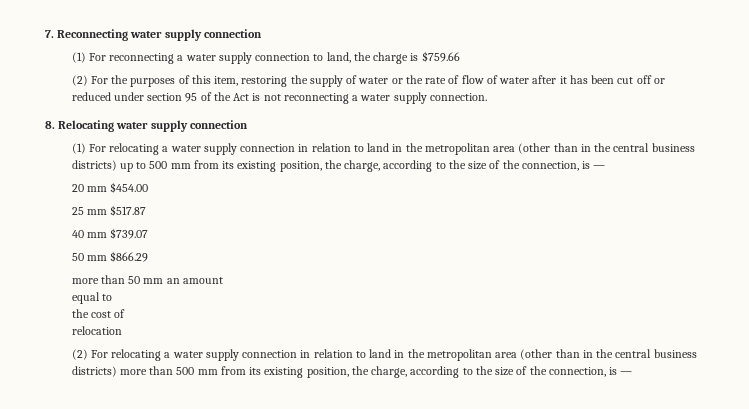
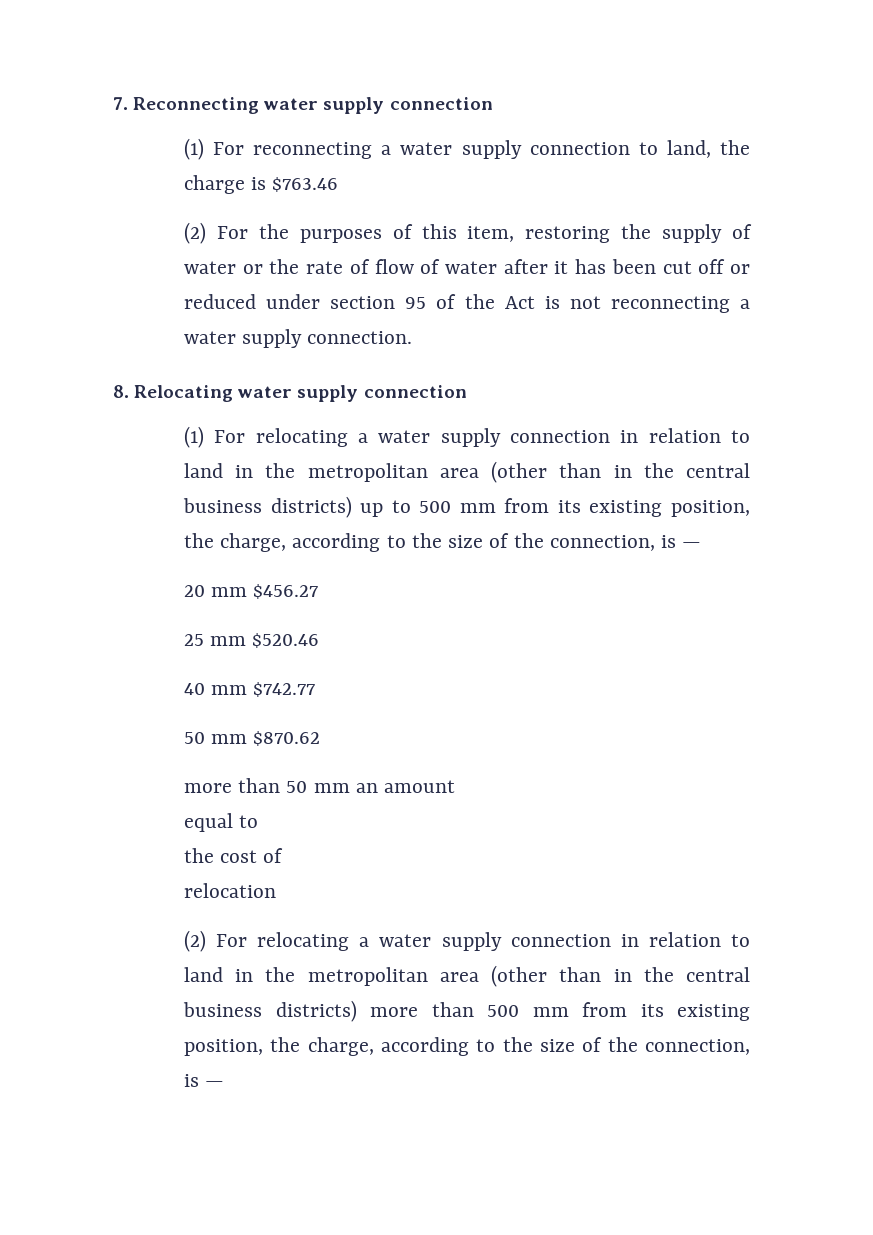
- (1) For reconnecting a water supply connection to land, the charge is $759.66
+ (1) For reconnecting a water supply connection to land, the charge is $763.46
- 20 mm $454.00
+ 20 mm $456.27
- 25 mm $517.87
+ 25 mm $520.46
- 40 mm $739.07
- 50 mm $866.29
+ 40 mm $742.77
+ 50 mm $870.62

